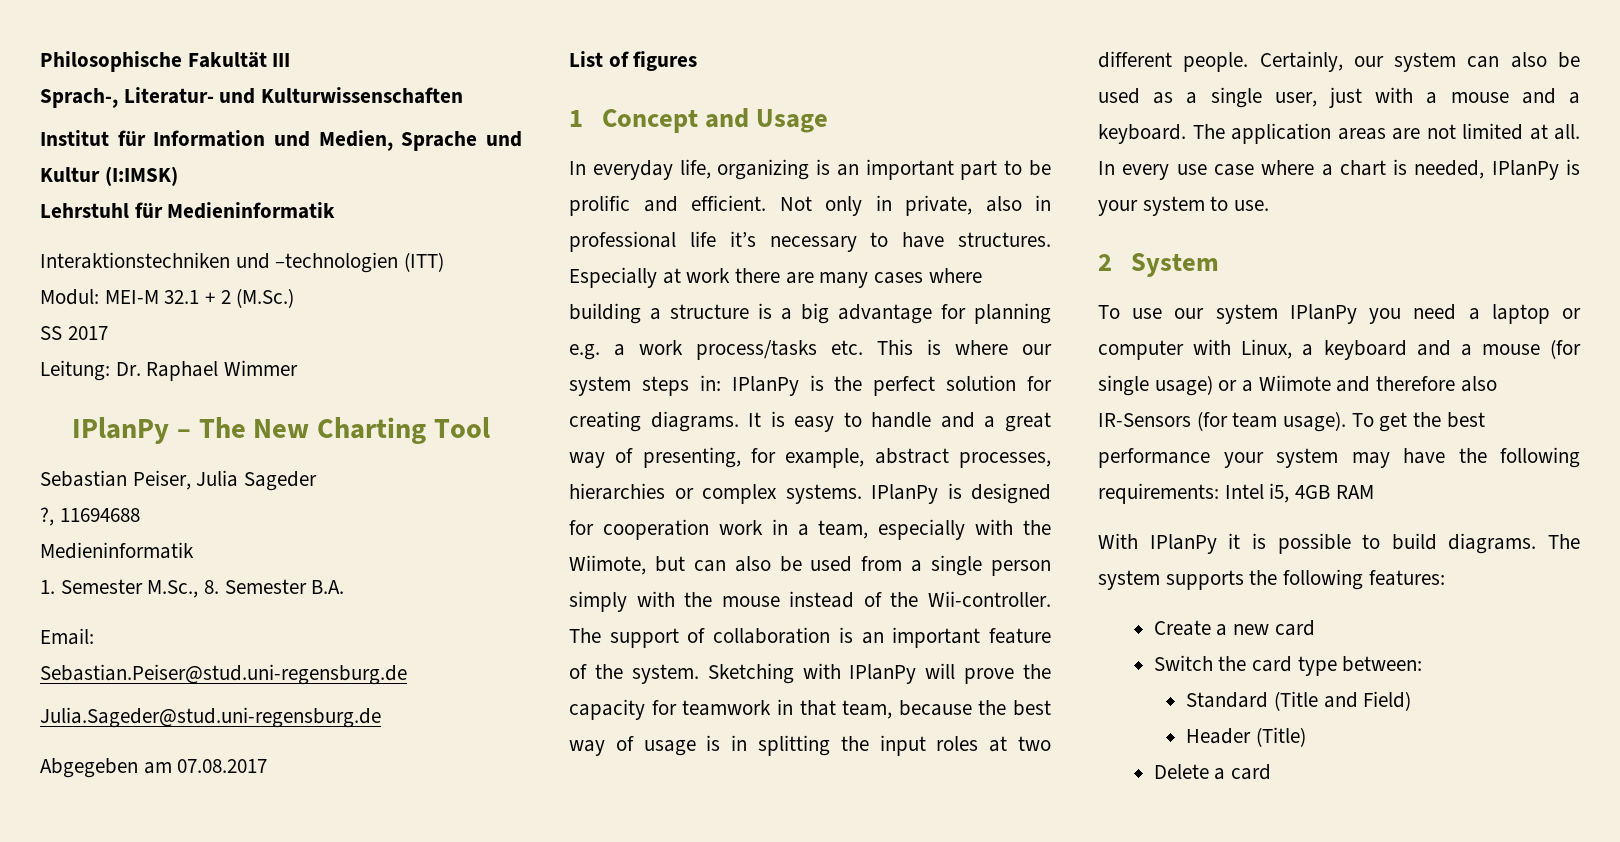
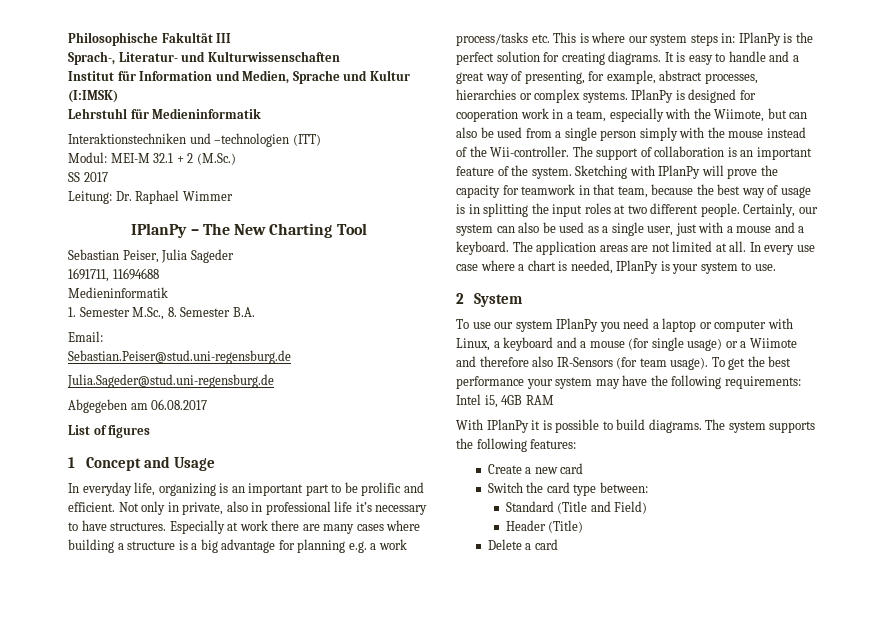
- ?, 11694688
+ 1691711, 11694688
- Abgegeben am 07.08.2017
+ Abgegeben am 06.08.2017

